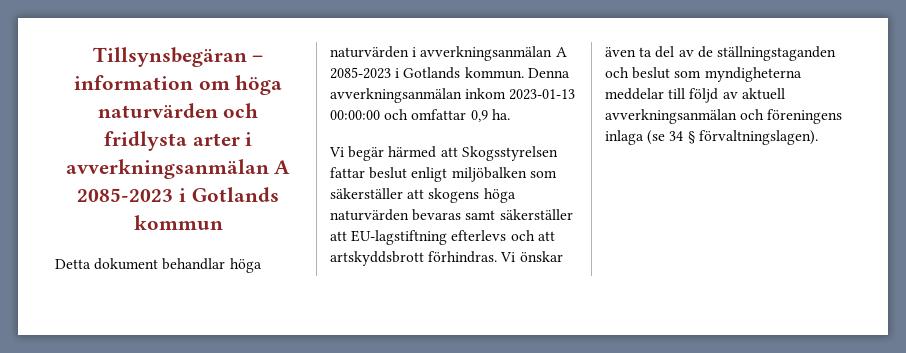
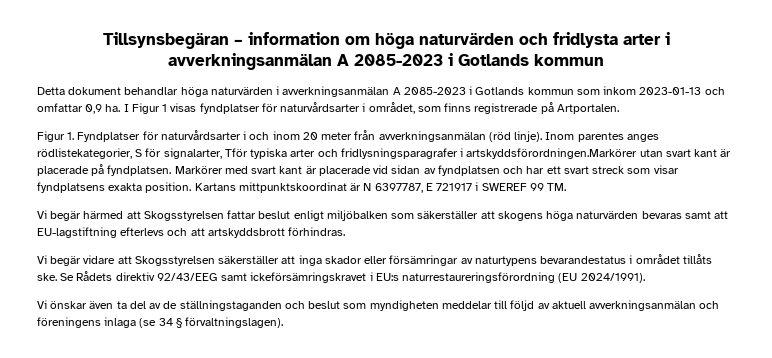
- Detta dokument behandlar höga naturvärden i avverkningsanmälan A 2085-2023 i Gotlands kommun. Denna avverkningsanmälan inkom 2023-01-13 00:00:00 och omfattar 0,9 ha.
+ Detta dokument behandlar höga naturvärden i avverkningsanmälan A 2085-2023 i Gotlands kommun som inkom 2023-01-13 och omfattar 0,9 ha. I Figur 1 visas fyndplatser för naturvårdsarter i området, som finns registrerade på Artportalen.
+ Figur 1. Fyndplatser för naturvårdsarter i och inom 20 meter från avverkningsanmälan (röd linje). Inom parentes anges rödlistekategorier, S för signalarter, Tför typiska arter och fridlysningsparagrafer i artskyddsförordningen.Markörer utan svart kant är placerade på fyndplatsen. Markörer med svart kant är placerade vid sidan av fyndplatsen och har ett svart streck som visar fyndplatsens exakta position. Kartans mittpunktskoordinat är N 6397787, E 721917 i SWEREF 99 TM.
- Vi begär härmed att Skogsstyrelsen fattar beslut enligt miljöbalken som säkerställer att skogens höga naturvärden bevaras samt säkerställer att EU-lagstiftning efterlevs och att artskyddsbrott förhindras. Vi önskar även ta del av de ställningstaganden och beslut som myndigheterna meddelar till följd av aktuell avverkningsanmälan och föreningens inlaga (se 34 § förvaltningslagen).
+ Vi begär härmed att Skogsstyrelsen fattar beslut enligt miljöbalken som säkerställer att skogens höga naturvärden bevaras samt att EU-lagstiftning efterlevs och att artskyddsbrott förhindras.
+ Vi begär vidare att Skogsstyrelsen säkerställer att inga skador eller försämringar av naturtypens bevarandestatus i området tillåts ske. Se Rådets direktiv 92/43/EEG samt ickeförsämringskravet i EU:s naturrestaureringsförordning (EU 2024/1991).
+ Vi önskar även ta del av de ställningstaganden och beslut som myndigheten meddelar till följd av aktuell avverkningsanmälan och föreningens inlaga (se 34 § förvaltningslagen).

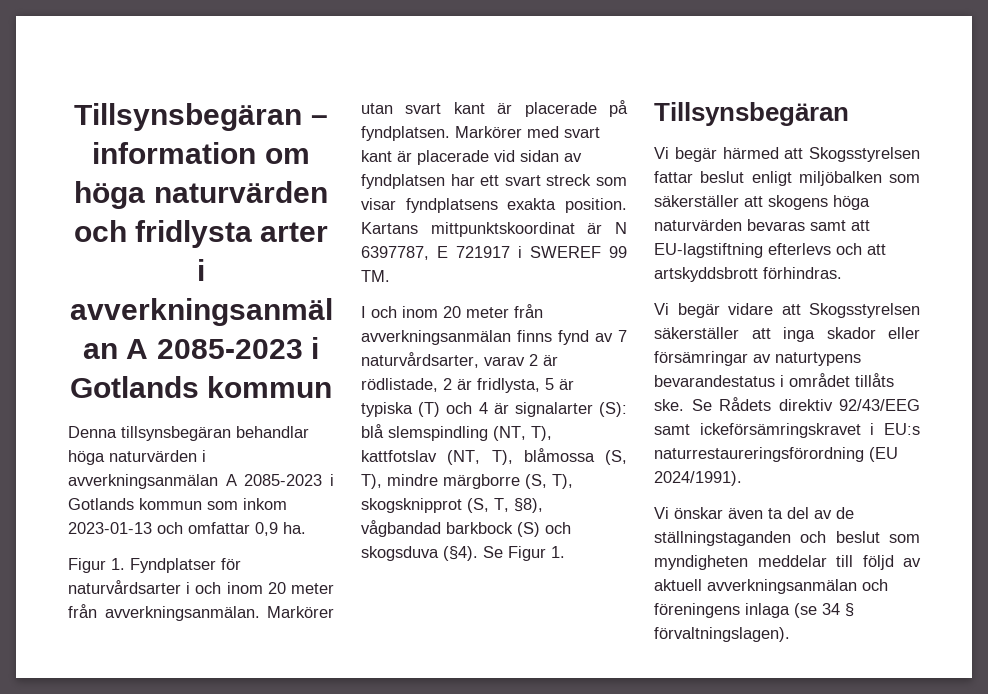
- Detta dokument behandlar höga naturvärden i avverkningsanmälan A 2085-2023 i Gotlands kommun som inkom 2023-01-13 och omfattar 0,9 ha. I Figur 1 visas fyndplatser för naturvårdsarter i området, som finns registrerade på Artportalen.
+ Denna tillsynsbegäran behandlar höga naturvärden i avverkningsanmälan A 2085-2023 i Gotlands kommun som inkom 2023-01-13 och omfattar 0,9 ha.
- Figur 1. Fyndplatser för naturvårdsarter i och inom 20 meter från avverkningsanmälan (röd linje). Inom parentes anges rödlistekategorier, S för signalarter, Tför typiska arter och fridlysningsparagrafer i artskyddsförordningen.Markörer utan svart kant är placerade på fyndplatsen.
+ Figur 1. Fyndplatser för naturvårdsarter i och inom 20 meter från avverkningsanmälan. Markörer utan svart kant är placerade på fyndplatsen.
- Markörer med svart kant är placerade vid sidan av fyndplatsen och har ett svart streck som visar fyndplatsens exakta position.
+ Markörer med svart kant är placerade vid sidan av fyndplatsen har ett svart streck som visar fyndplatsens exakta position.
+ I och inom 20 meter från avverkningsanmälan finns fynd av 7 naturvårdsarter, varav 2 är rödlistade, 2 är fridlysta, 5 är typiska (T) och 4 är signalarter (S): blå slemspindling (NT, T), kattfotslav (NT, T), blåmossa (S, T), mindre märgborre (S, T), skogsknipprot (S, T, §8), vågbandad barkbock (S) och skogsduva (§4). Se Figur 1.
+ Tillsynsbegäran

